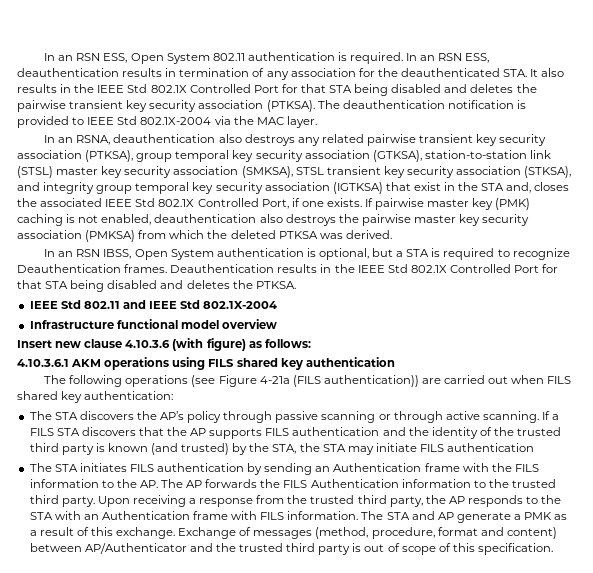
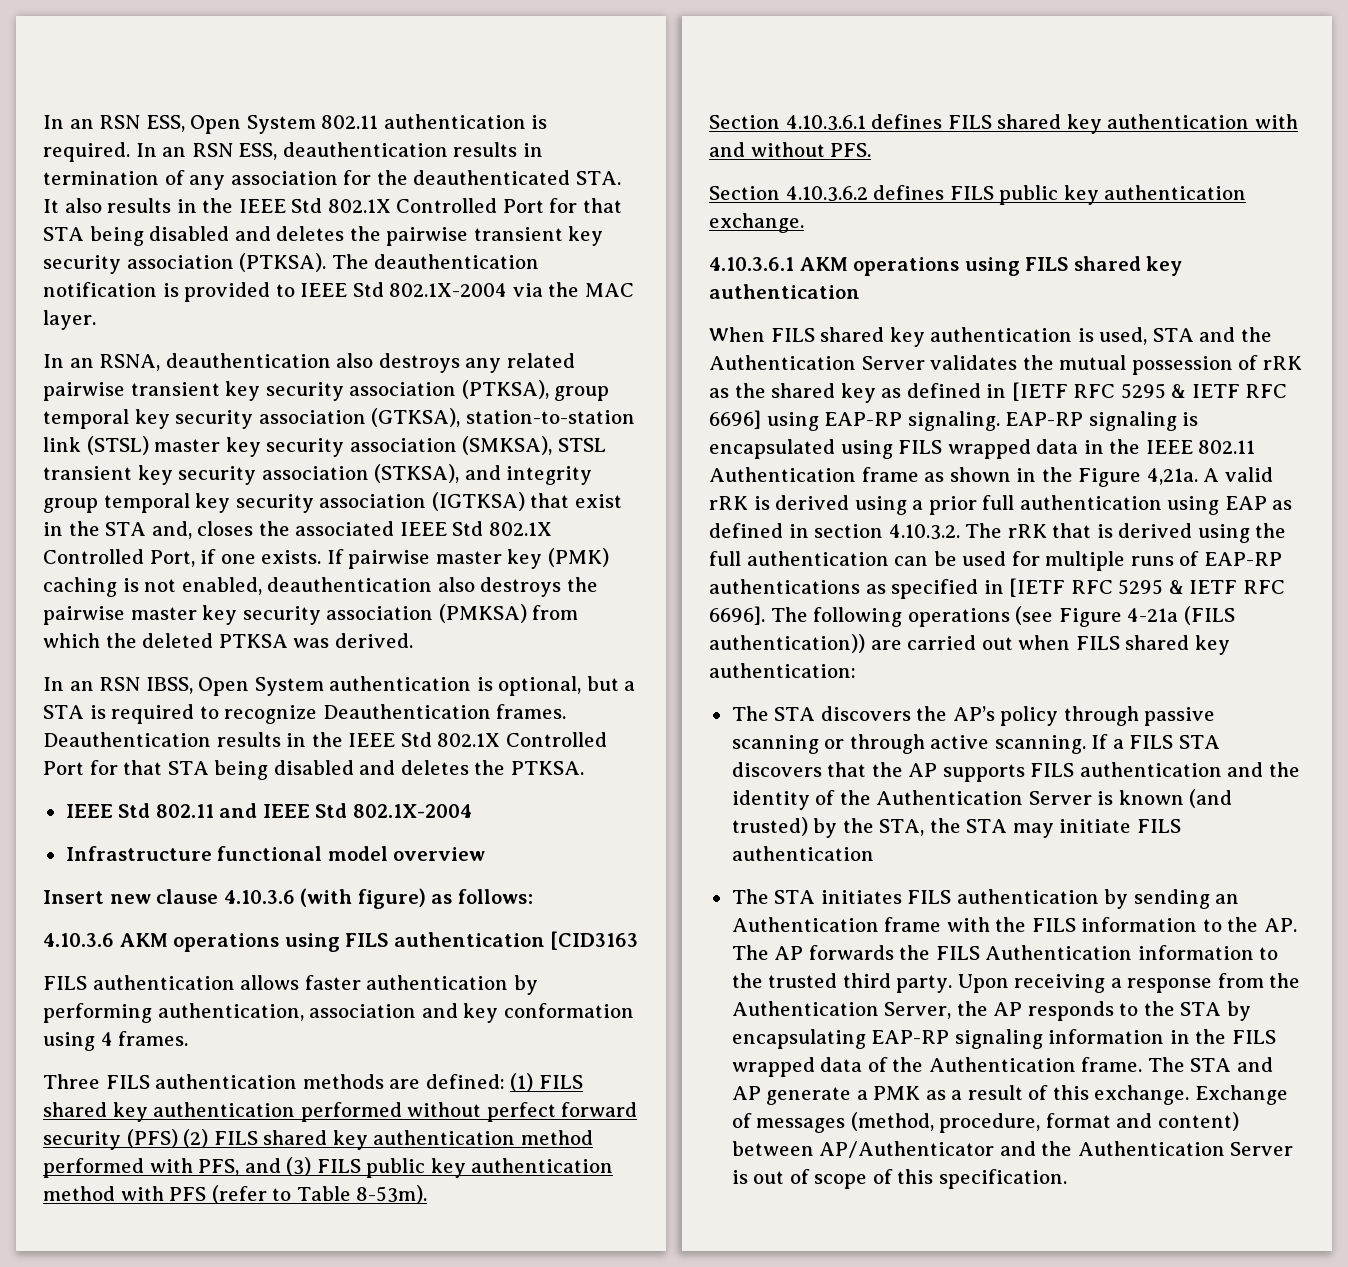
+ 4.10.3.6 AKM operations using FILS authentication [CID3163
+ FILS authentication allows faster authentication by performing authentication, association and key conformation using 4 frames.
+ Three FILS authentication methods are defined: (1) FILS shared key authentication performed without perfect forward security (PFS) (2) FILS shared key authentication method performed with PFS, and (3) FILS public key authentication method with PFS (refer to Table 8-53m).
+ Section 4.10.3.6.1 defines FILS shared key authentication with and without PFS.
+ Section 4.10.3.6.2 defines FILS public key authentication exchange.
+ When FILS shared key authentication is used, STA and the Authentication Server validates the mutual possession of rRK as the shared key as defined in [IETF RFC 5295 & IETF RFC 6696] using EAP-RP signaling. EAP-RP signaling is encapsulated using FILS wrapped data in the IEEE 802.11 Authentication frame as shown in the Figure 4,21a. A valid rRK is derived using a prior full authentication using EAP as defined in section 4.10.3.2. The rRK that is derived using the full authentication can be used for multiple runs of EAP-RP authentications as specified in [IETF RFC 5295 & IETF RFC 6696].
- If a FILS STA discovers that the AP supports FILS authentication and the identity of the trusted third party is known (and trusted) by the STA, the STA may initiate FILS authentication
+ If a FILS STA discovers that the AP supports FILS authentication and the identity of the Authentication Server is known (and trusted) by the STA, the STA may initiate FILS authentication
- Upon receiving a response from the trusted third party, the AP responds to the STA with an Authentication frame with FILS information.
+ Upon receiving a response from the Authentication Server, the AP responds to the STA by encapsulating EAP-RP signaling information in the FILS wrapped data of the Authentication frame.
- Exchange of messages (method, procedure, format and content) between AP/Authenticator and the trusted third party is out of scope of this specification.
+ Exchange of messages (method, procedure, format and content) between AP/Authenticator and the Authentication Server is out of scope of this specification.

